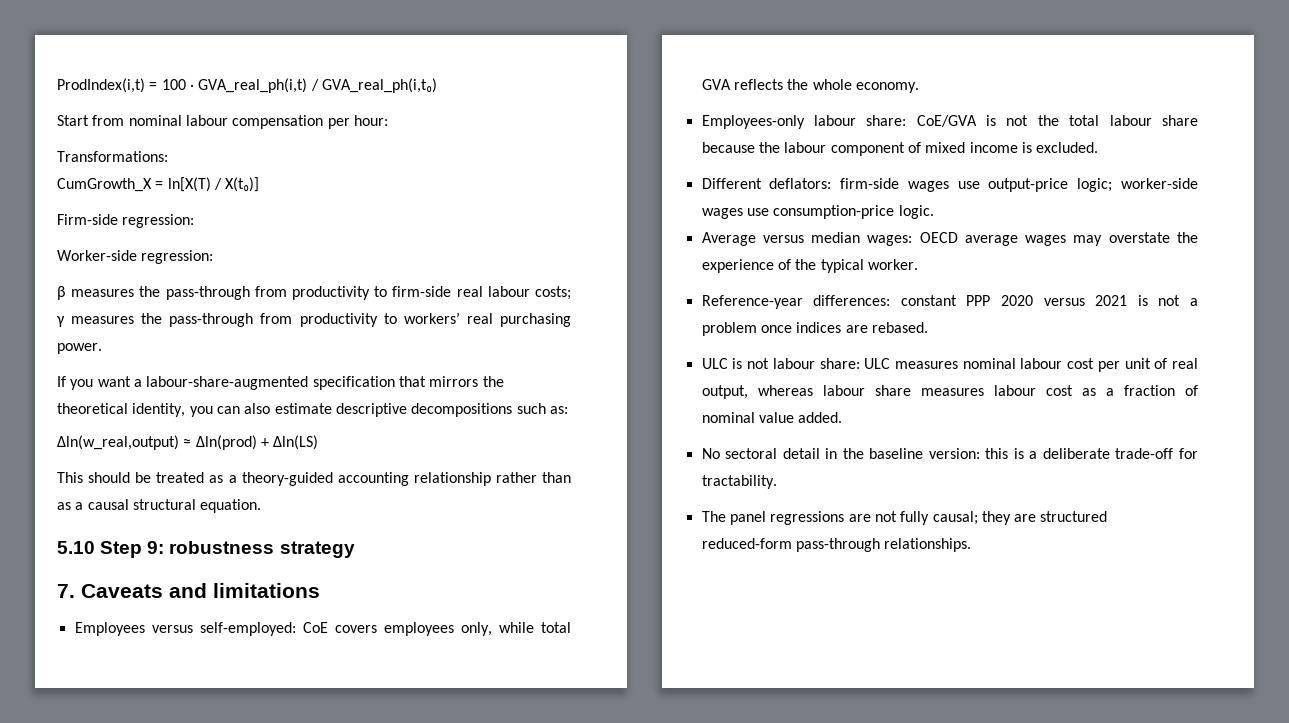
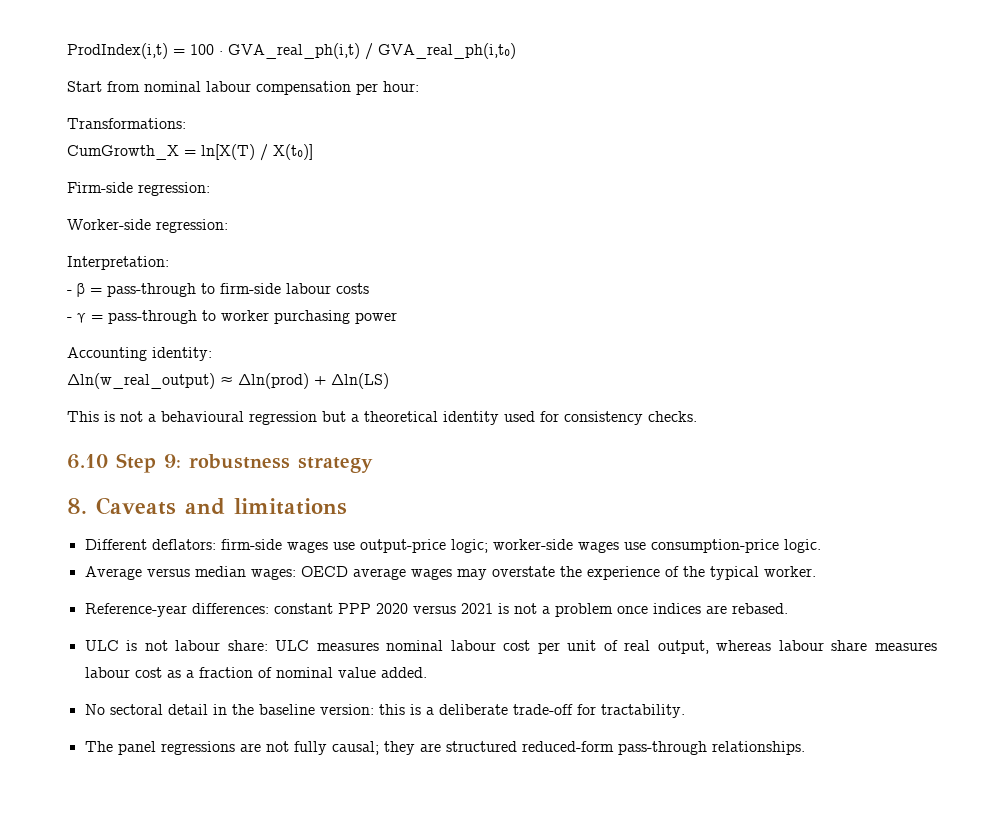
- β measures the pass-through from productivity to firm-side real labour costs; γ measures the pass-through from productivity to workers’ real purchasing power.
- If you want a labour-share-augmented specification that mirrors the theoretical identity, you can also estimate descriptive decompositions such as:
- Δln(w_real,output) ≈ Δln(prod) + Δln(LS)
+ Interpretation:
+ - β = pass-through to firm-side labour costs
+ - γ = pass-through to worker purchasing power
+ Accounting identity:
+ Δln(w_real_output) ≈ Δln(prod) + Δln(LS)
- This should be treated as a theory-guided accounting relationship rather than as a causal structural equation.
- 5.10 Step 9: robustness strategy
+ This is not a behavioural regression but a theoretical identity used for consistency checks.
+ 6.10 Step 9: robustness strategy
- 7. Caveats and limitations
+ 8. Caveats and limitations
- Employees versus self-employed: CoE covers employees only, while total GVA reflects the whole economy.
- Employees-only labour share: CoE/GVA is not the total labour share because the labour component of mixed income is excluded.

